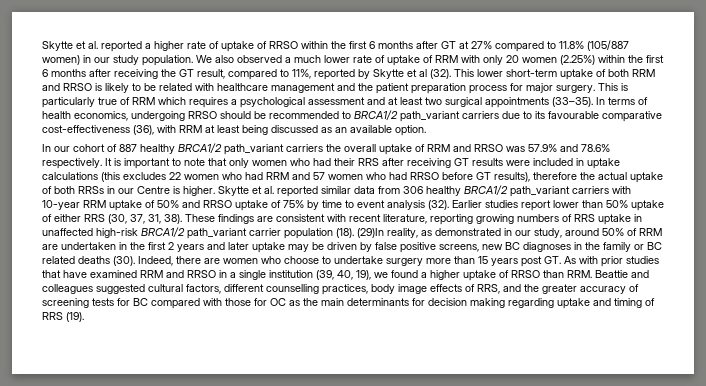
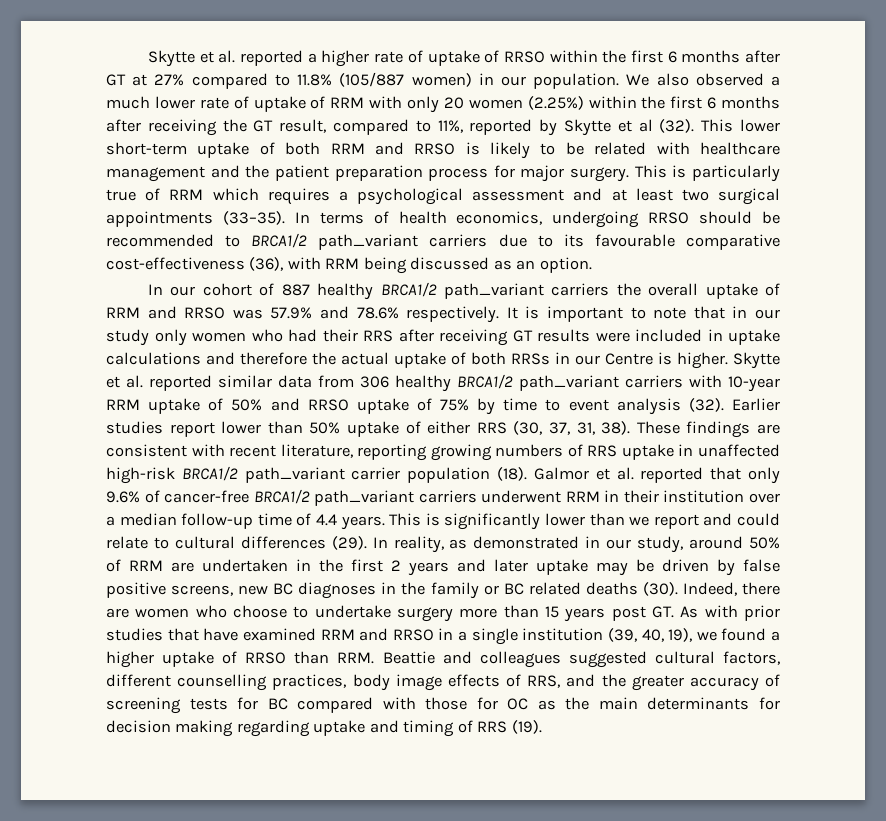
- Skytte et al. reported a higher rate of uptake of RRSO within the first 6 months after GT at 27% compared to 11.8% (105/887 women) in our study population.
+ Skytte et al. reported a higher rate of uptake of RRSO within the first 6 months after GT at 27% compared to 11.8% (105/887 women) in our population.
- In terms of health economics, undergoing RRSO should be recommended to BRCA1/2 path_variant carriers due to its favourable comparative cost-effectiveness (36), with RRM at least being discussed as an available option.
+ In terms of health economics, undergoing RRSO should be recommended to BRCA1/2 path_variant carriers due to its favourable comparative cost-effectiveness (36), with RRM being discussed as an option.
- It is important to note that only women who had their RRS after receiving GT results were included in uptake calculations (this excludes 22 women who had RRM and 57 women who had RRSO before GT results), therefore the actual uptake of both RRSs in our Centre is higher.
+ It is important to note that in our study only women who had their RRS after receiving GT results were included in uptake calculations and therefore the actual uptake of both RRSs in our Centre is higher.
- (29)In reality, as demonstrated in our study, around 50% of RRM are undertaken in the first 2 years and later uptake may be driven by false positive screens, new BC diagnoses in the family or BC related deaths (30).
+ Galmor et al. reported that only 9.6% of cancer-free BRCA1/2 path_variant carriers underwent RRM in their institution over a median follow-up time of 4.4 years. This is significantly lower than we report and could relate to cultural differences (29). In reality, as demonstrated in our study, around 50% of RRM are undertaken in the first 2 years and later uptake may be driven by false positive screens, new BC diagnoses in the family or BC related deaths (30).

